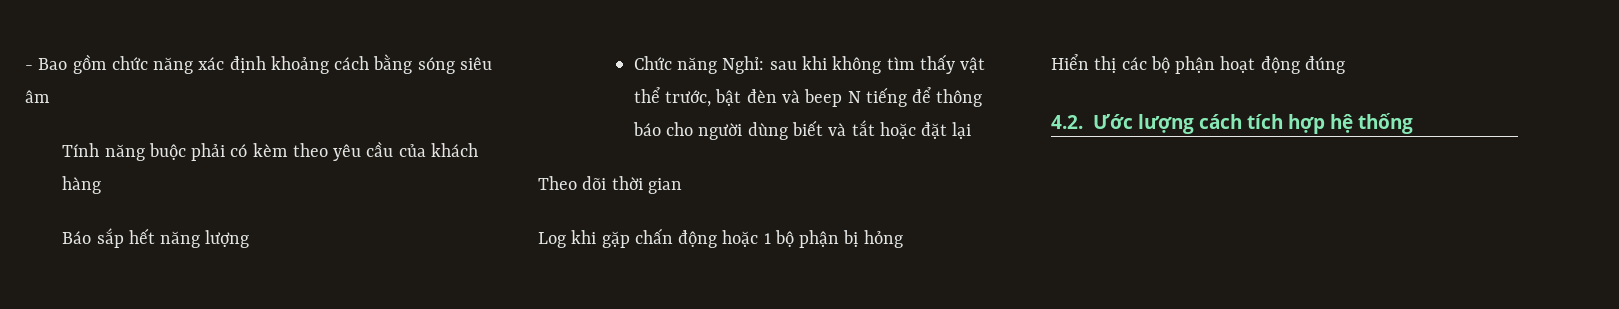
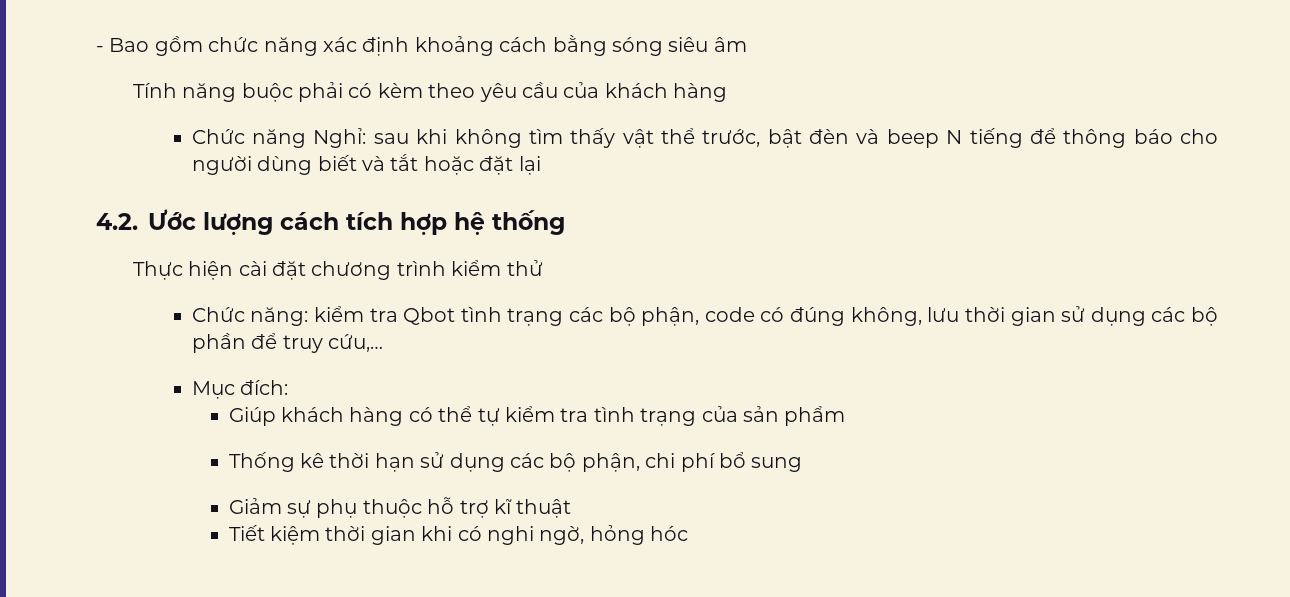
- Báo sắp hết năng lượng
- Theo dõi thời gian
- Log khi gặp chấn động hoặc 1 bộ phận bị hỏng
- Hiển thị các bộ phận hoạt động đúng
+ Thực hiện cài đặt chương trình kiểm thử
+ Chức năng: kiểm tra Qbot tình trạng các bộ phận, code có đúng không, lưu thời gian sử dụng các bộ phần để truy cứu,…
+ Mục đích:
+ Giúp khách hàng có thể tự kiểm tra tình trạng của sản phẩm
+ Thống kê thời hạn sử dụng các bộ phận, chi phí bổ sung
+ Giảm sự phụ thuộc hỗ trợ kĩ thuật
+ Tiết kiệm thời gian khi có nghi ngờ, hỏng hóc

